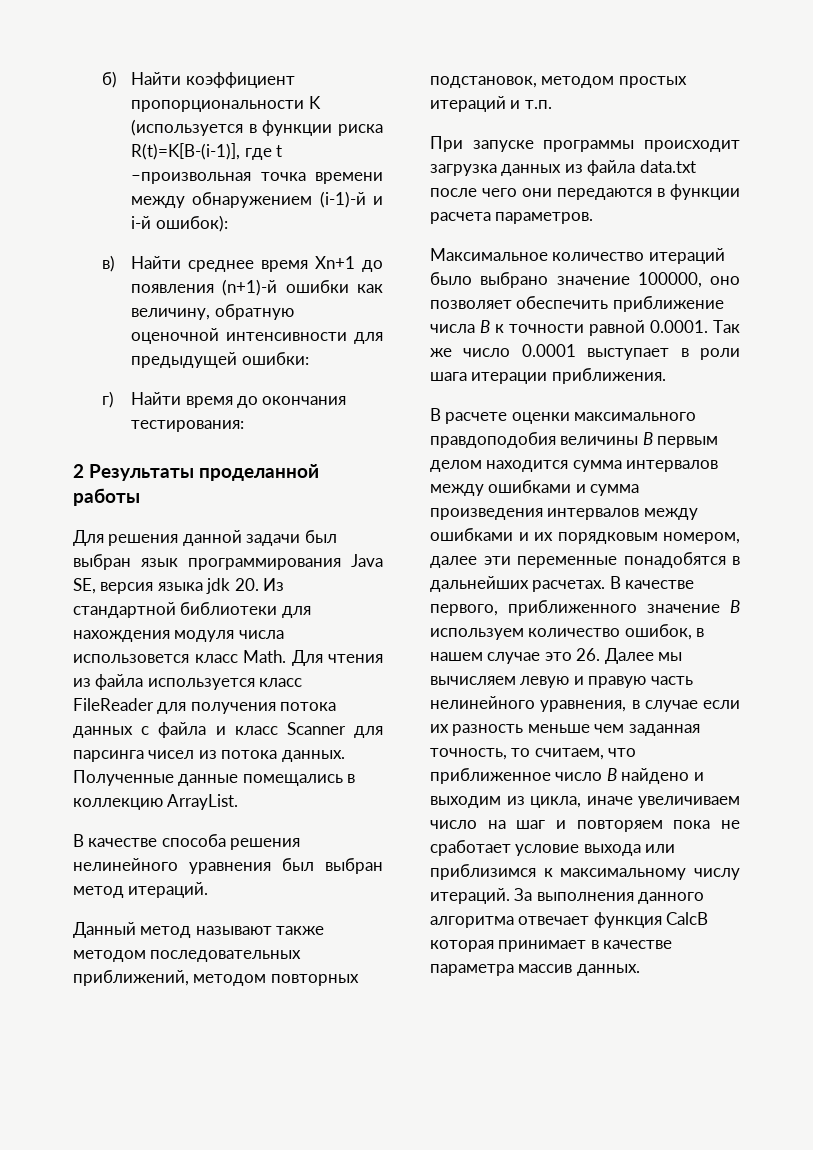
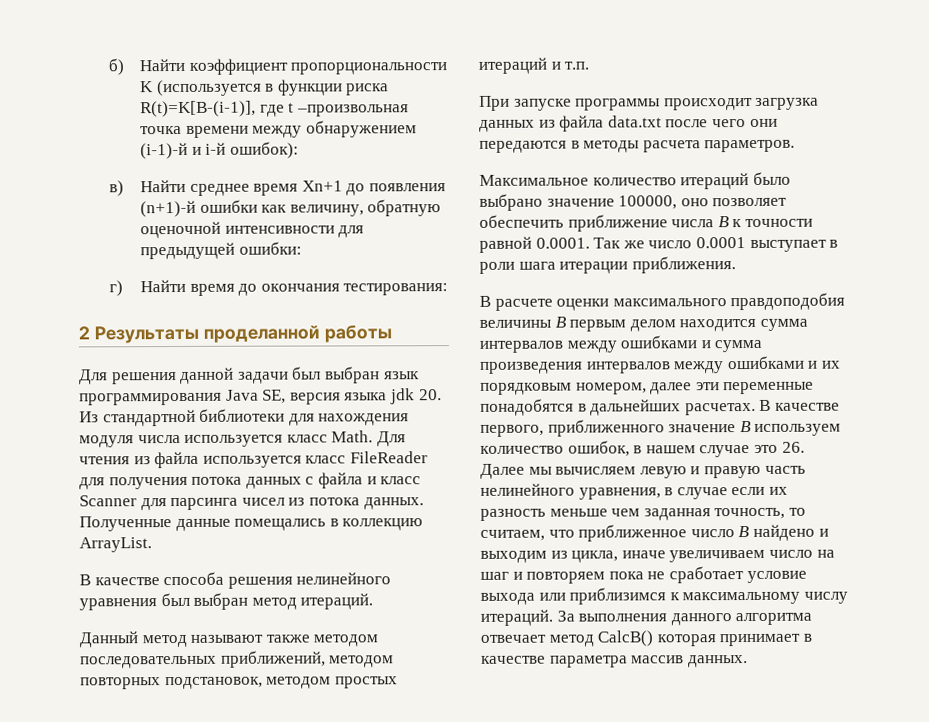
- Для решения данной задачи был выбран язык программирования Java SE, версия языка jdk 20. Из стандартной библиотеки для нахождения модуля числа использовется класс Math.
+ Для решения данной задачи был выбран язык программирования Java SE, версия языка jdk 20. Из стандартной библиотеки для нахождения модуля числа используется класс Math.
- При запуске программы происходит загрузка данных из файла data.txt после чего они передаются в функции расчета параметров.
+ При запуске программы происходит загрузка данных из файла data.txt после чего они передаются в методы расчета параметров.
- За выполнения данного алгоритма отвечает функция CalcB которая принимает в качестве параметра массив данных.
+ За выполнения данного алгоритма отвечает метод CalcB() которая принимает в качестве параметра массив данных.

